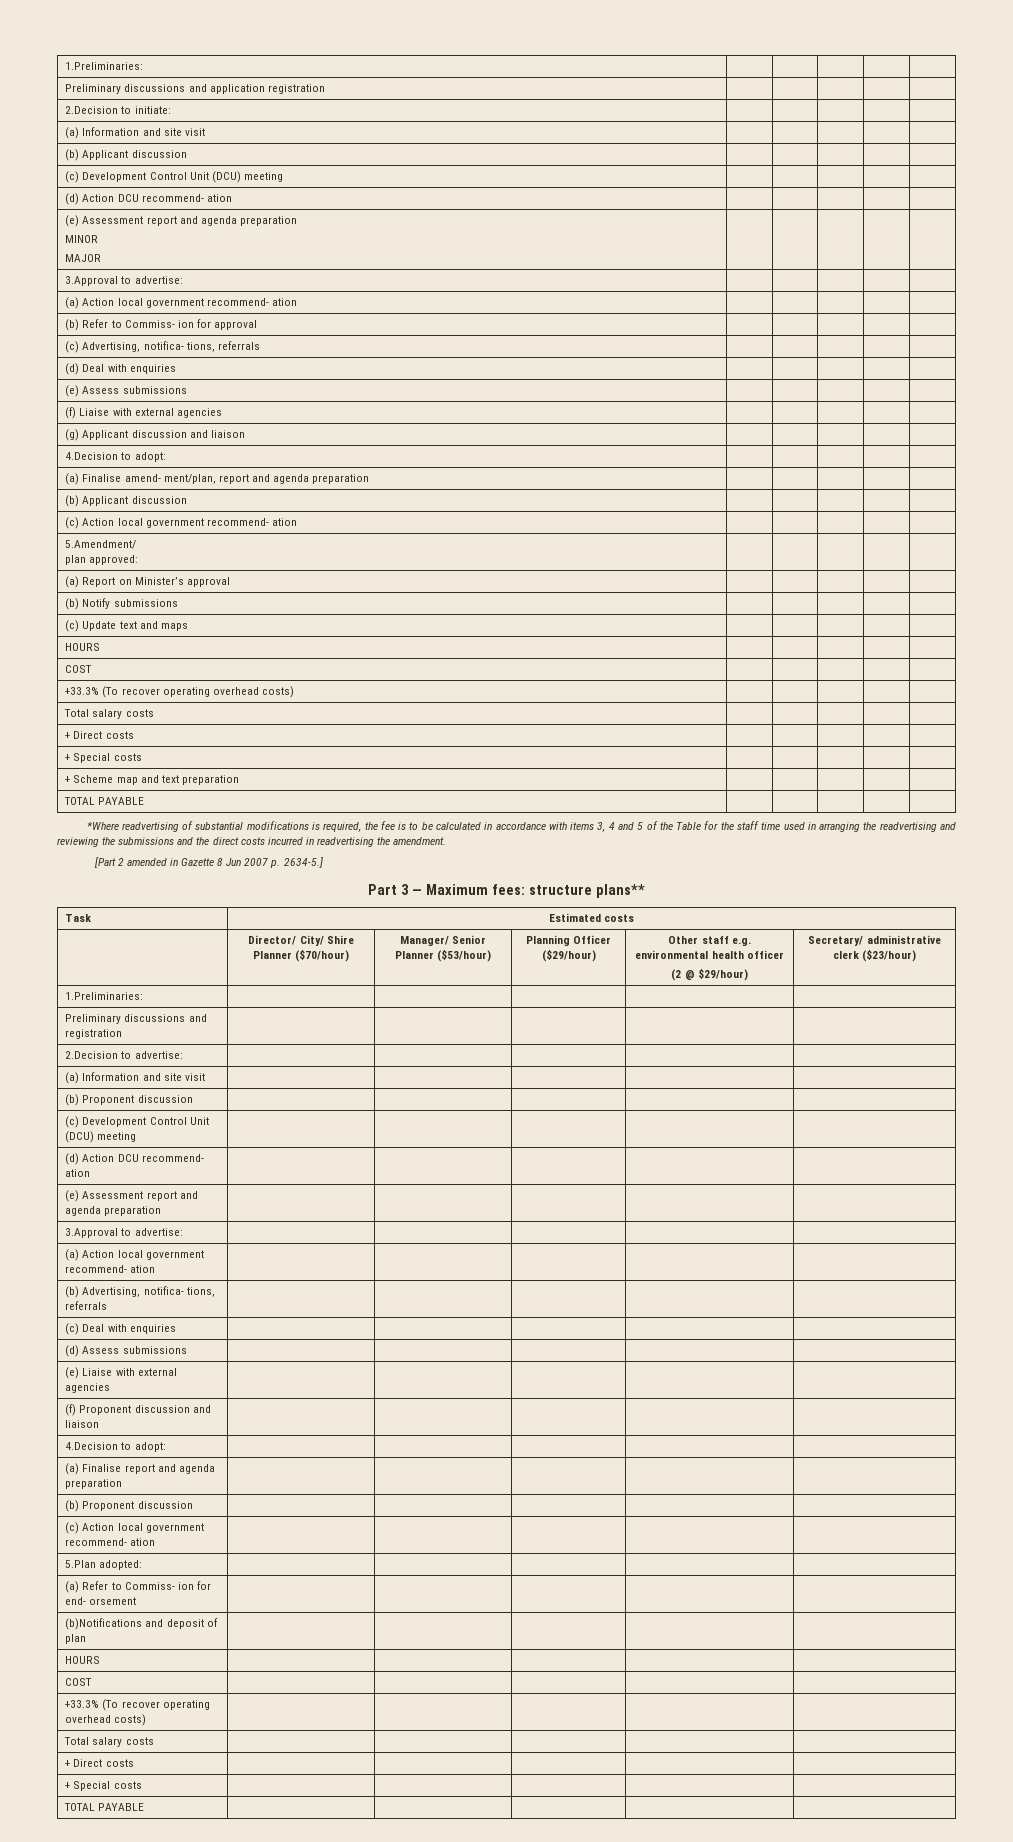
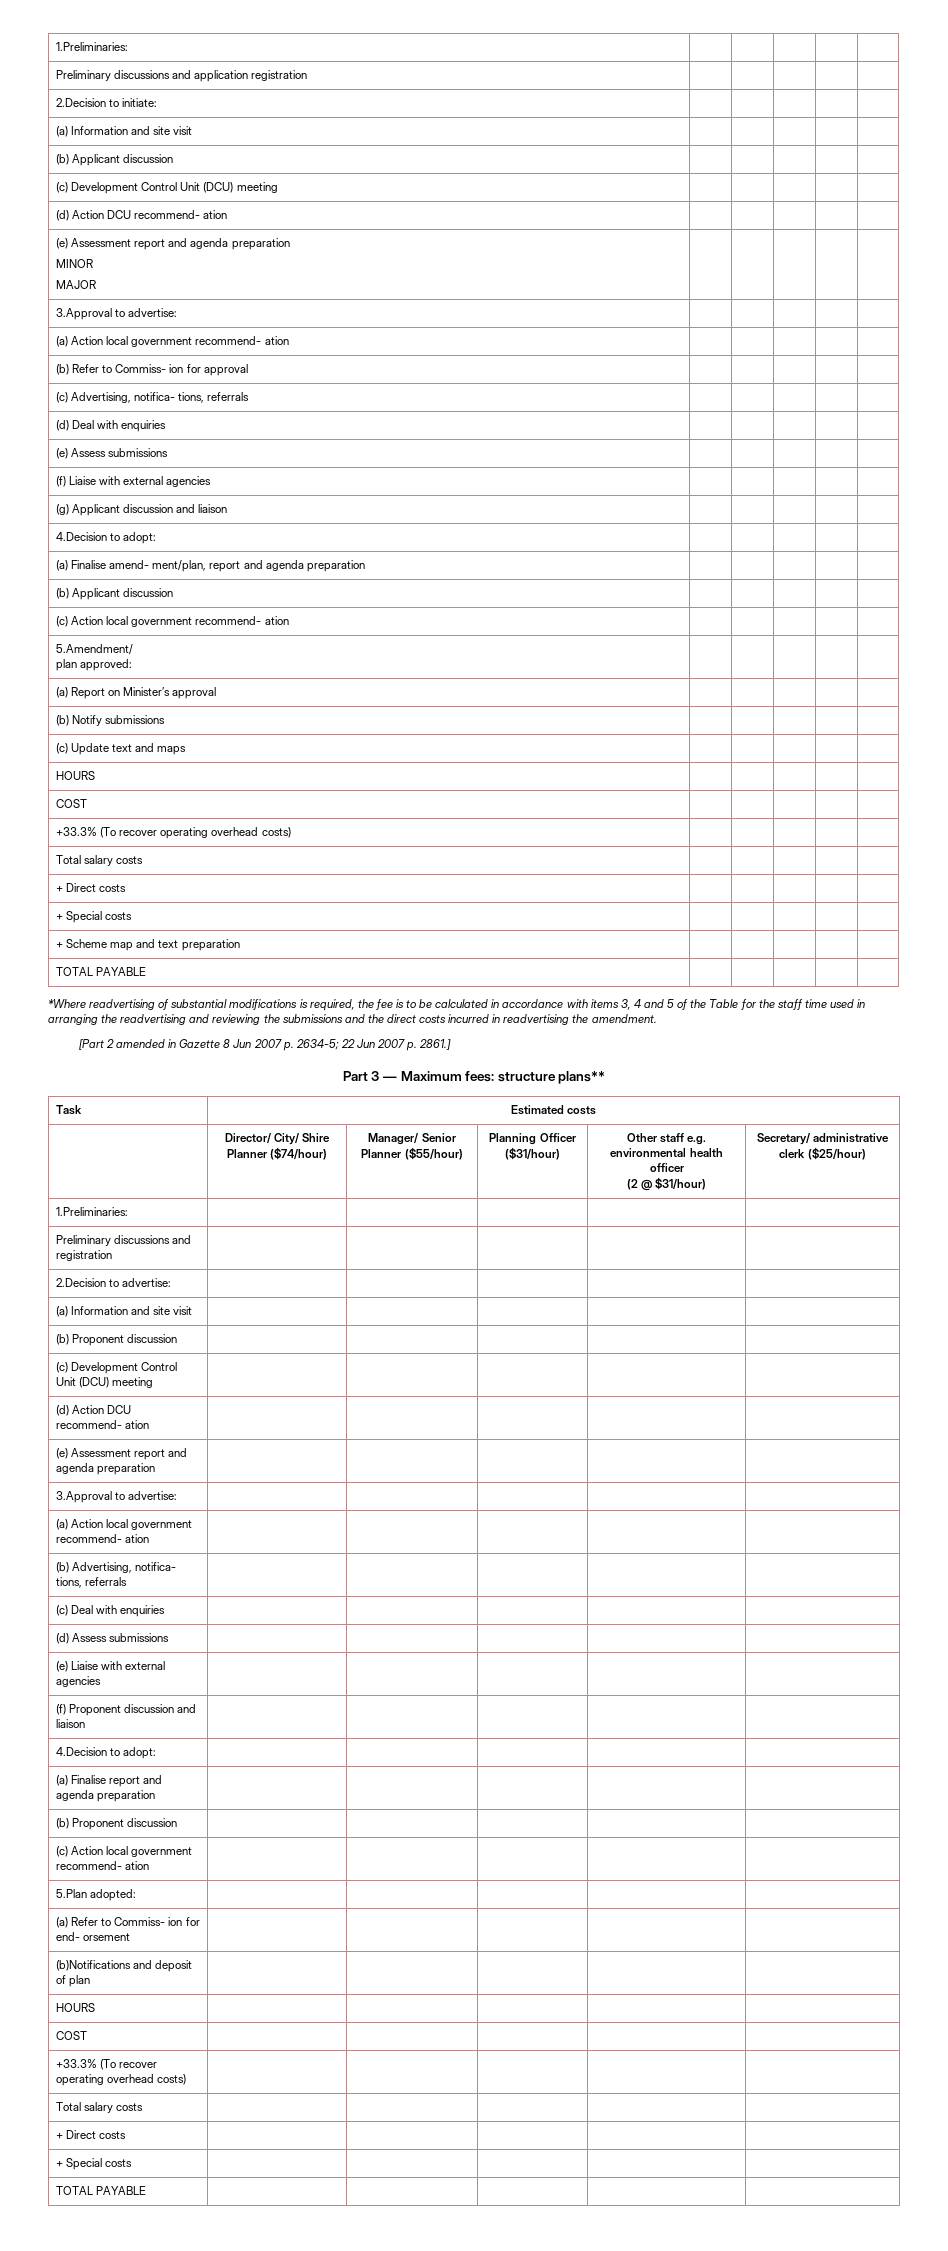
- [Part 2 amended in Gazette 8 Jun 2007 p. 2634-5.]
+ [Part 2 amended in Gazette 8 Jun 2007 p. 2634-5; 22 Jun 2007 p. 2861.]
- | Director/ City/ Shire Planner ($70/hour) | Manager/ Senior Planner ($53/hour) | Planning Officer ($29/hour) | Other staff e.g. environmental health officer
- (2 @ $29/hour) | Secretary/ administrative clerk ($23/hour)
+ | Director/ City/ Shire Planner ($74/hour) | Manager/ Senior Planner ($55/hour) | Planning Officer ($31/hour) | Other staff e.g. environmental health officer
+ (2 @ $31/hour) | Secretary/ administrative clerk ($25/hour)

